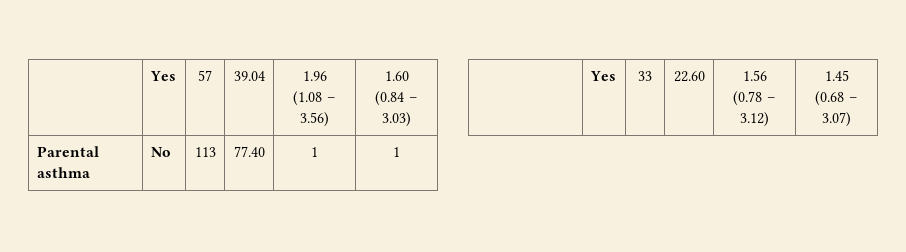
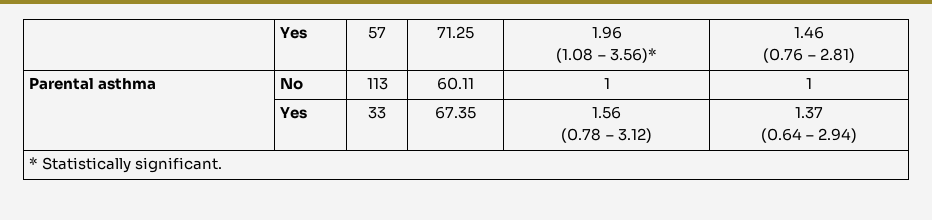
- | Yes | 57 | 39.04 | 1.96
- (1.08 – 3.56) | 1.60
- (0.84 – 3.03)
+ | Yes | 57 | 71.25 | 1.96
+ (1.08 – 3.56)* | 1.46
+ (0.76 – 2.81)
- Parental asthma | No | 113 | 77.40 | 1 | 1
+ Parental asthma | No | 113 | 60.11 | 1 | 1
- | Yes | 33 | 22.60 | 1.56
- (0.78 – 3.12) | 1.45
- (0.68 – 3.07)
+ | Yes | 33 | 67.35 | 1.56
+ (0.78 – 3.12) | 1.37
+ (0.64 – 2.94)
+ * Statistically significant.

